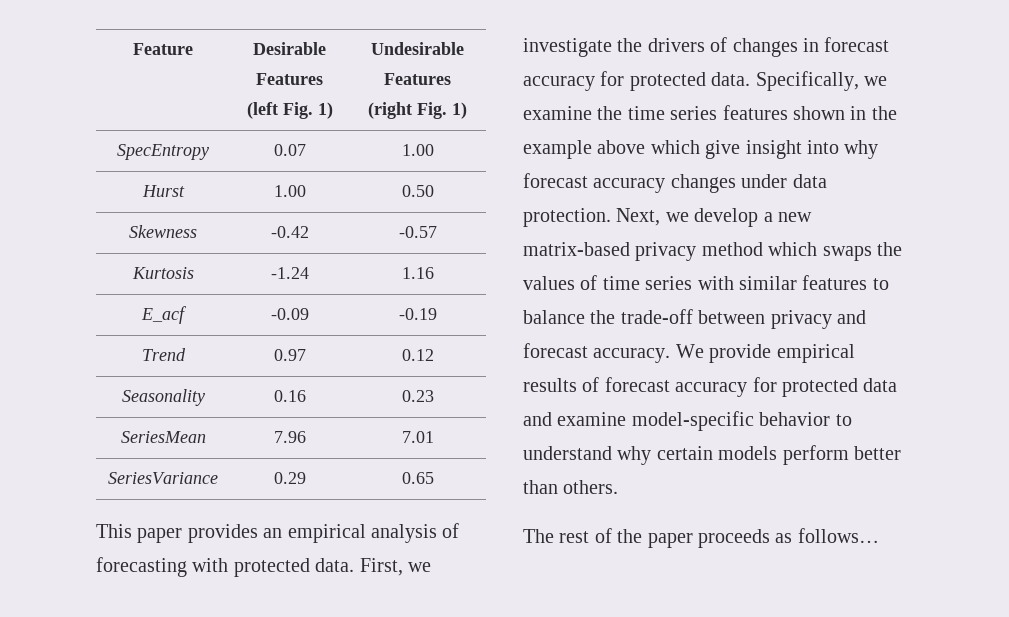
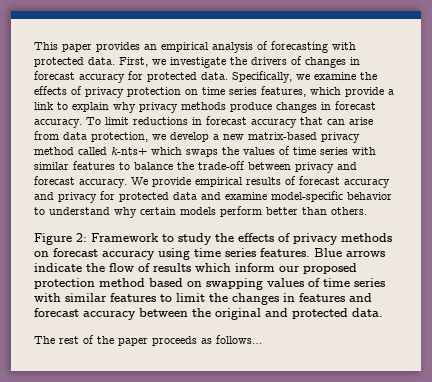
- Feature | Desirable Features (left Fig. 1) | Undesirable Features (right Fig. 1)
- SpecEntropy | 0.07 | 1.00
- Hurst | 1.00 | 0.50
- Skewness | -0.42 | -0.57
- Kurtosis | -1.24 | 1.16
- E_acf | -0.09 | -0.19
- Trend | 0.97 | 0.12
- Seasonality | 0.16 | 0.23
- SeriesMean | 7.96 | 7.01
- SeriesVariance | 0.29 | 0.65
- Specifically, we examine the time series features shown in the example above which give insight into why forecast accuracy changes under data protection. Next, we develop a new matrix-based privacy method which swaps the values of time series with similar features to balance the trade-off between privacy and forecast accuracy.
+ Specifically, we examine the effects of privacy protection on time series features, which provide a link to explain why privacy methods produce changes in forecast accuracy. To limit reductions in forecast accuracy that can arise from data protection, we develop a new matrix-based privacy method called k-nts+ which swaps the values of time series with similar features to balance the trade-off between privacy and forecast accuracy.
- We provide empirical results of forecast accuracy for protected data and examine model-specific behavior to understand why certain models perform better than others.
+ We provide empirical results of forecast accuracy and privacy for protected data and examine model-specific behavior to understand why certain models perform better than others.
+ Figure 2: Framework to study the effects of privacy methods on forecast accuracy using time series features. Blue arrows indicate the flow of results which inform our proposed protection method based on swapping values of time series with similar features to limit the changes in features and forecast accuracy between the original and protected data.

